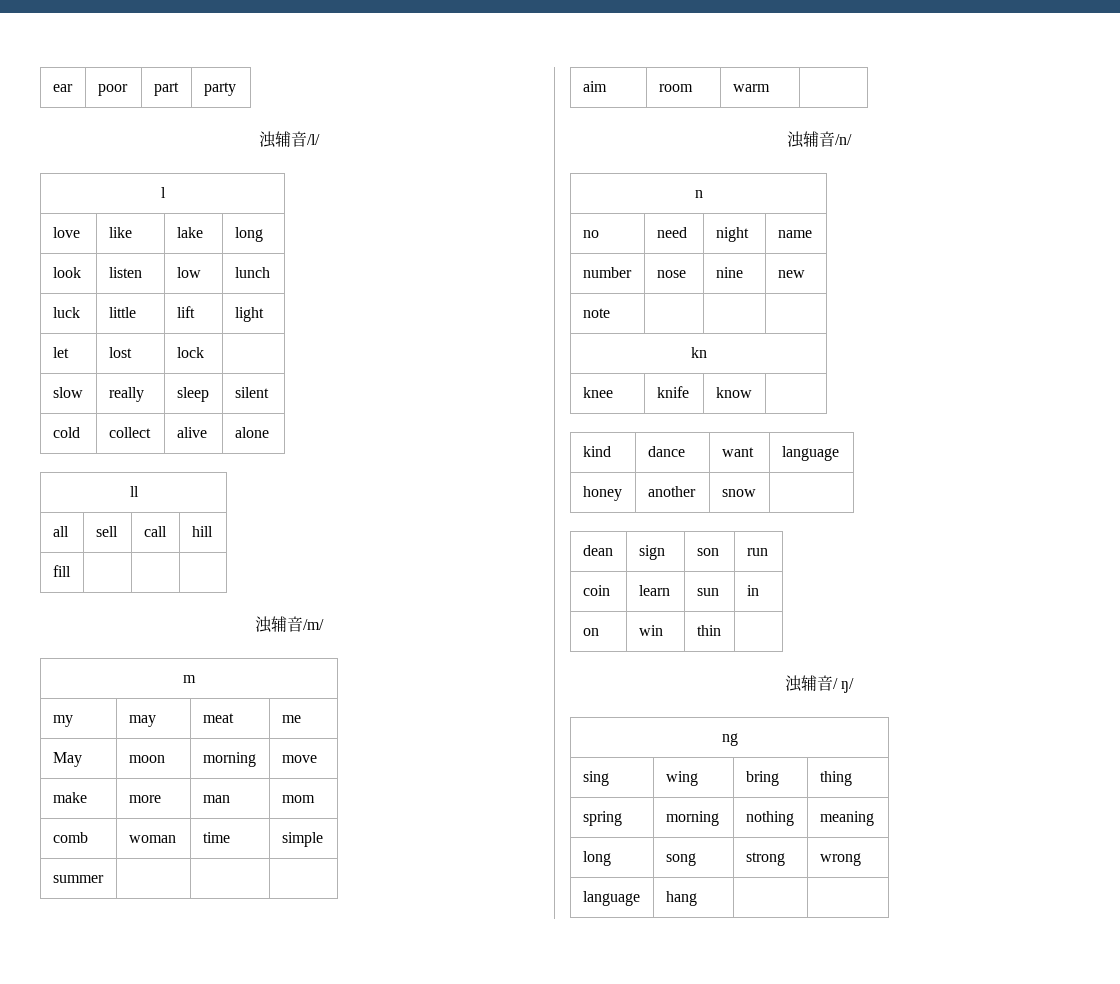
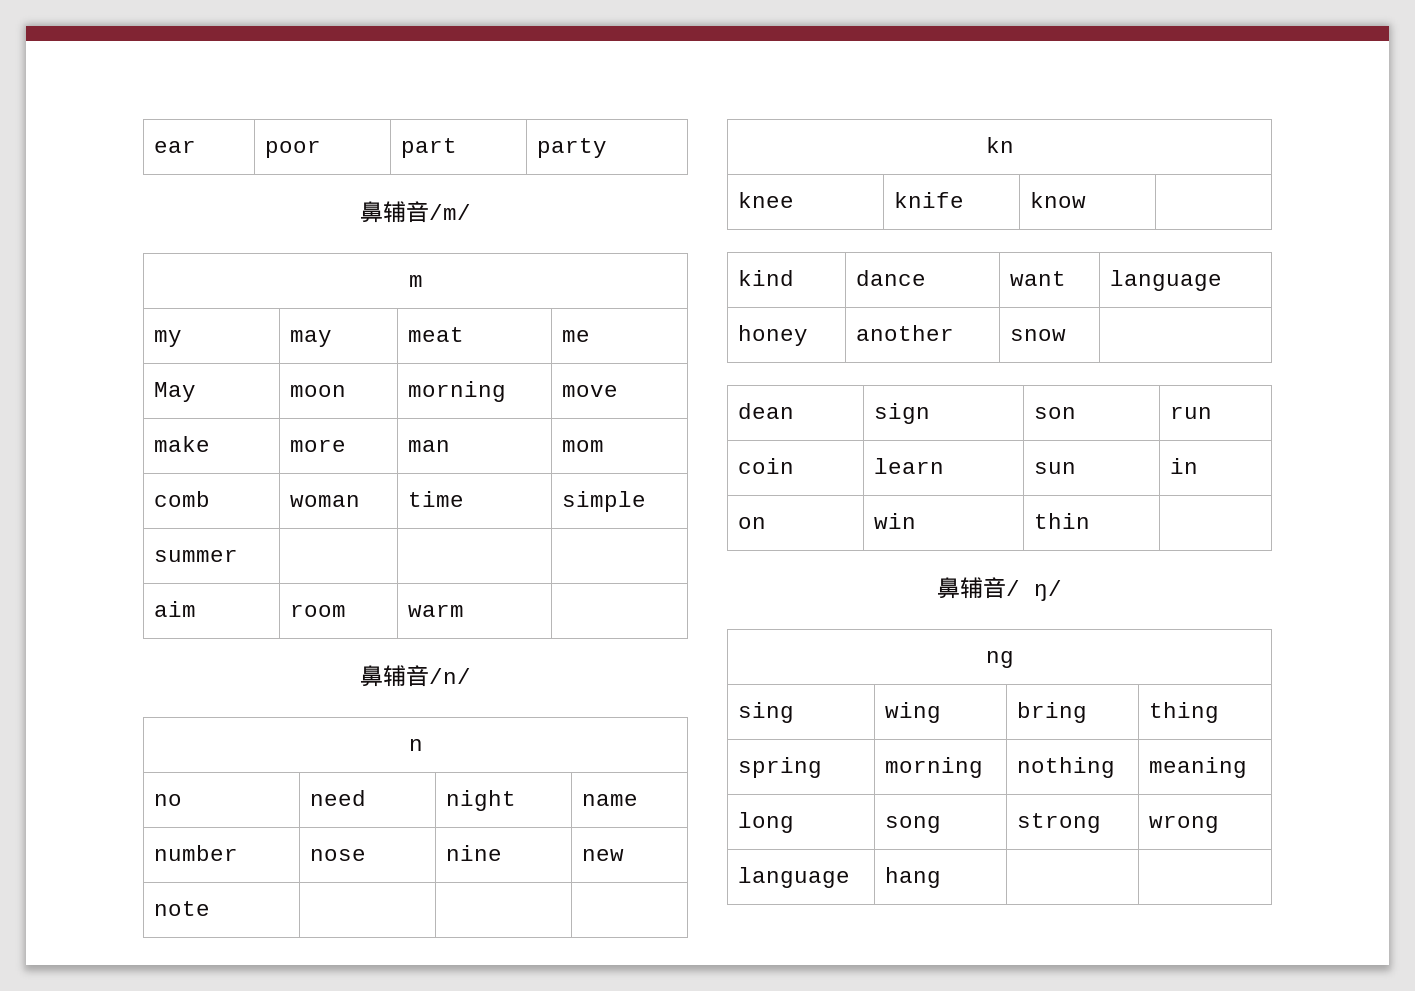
- 浊辅音/l/
- l
- love | like | lake | long
- look | listen | low | lunch
- luck | little | lift | light
- let | lost | lock |
- slow | really | sleep | silent
- cold | collect | alive | alone
- ll
- all | sell | call | hill
- fill | | |
- 浊辅音/m/
+ 鼻辅音/m/
- 浊辅音/n/
+ 鼻辅音/n/
- 浊辅音/ ŋ/
+ 鼻辅音/ ŋ/

